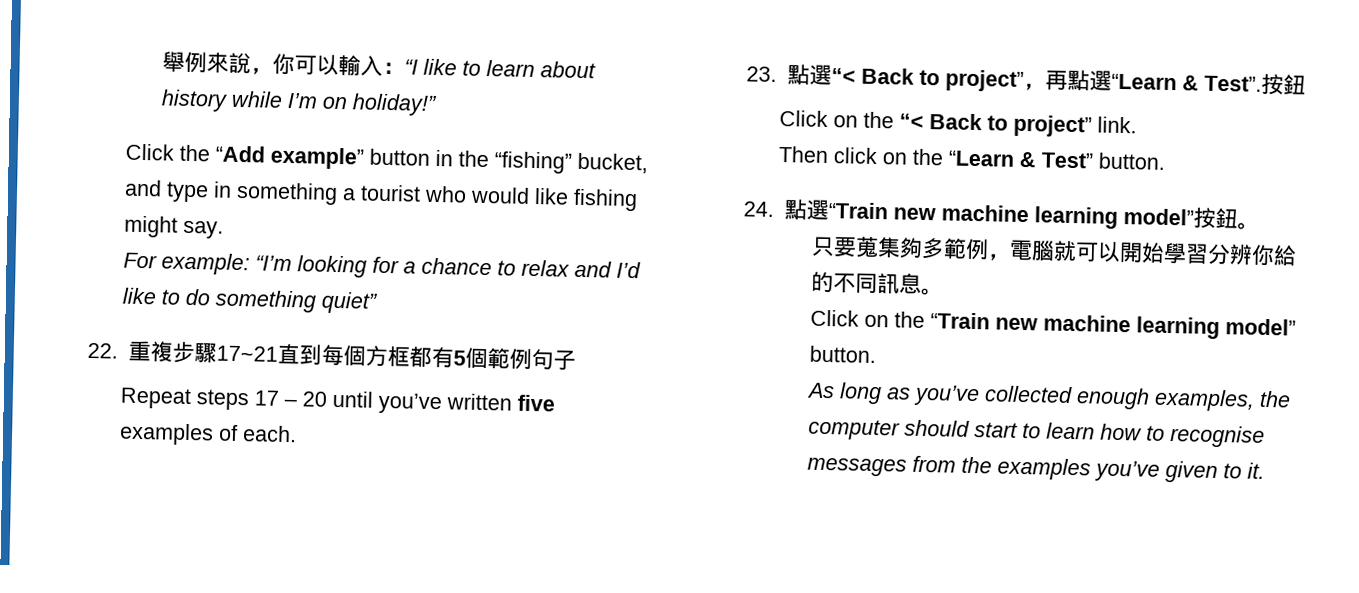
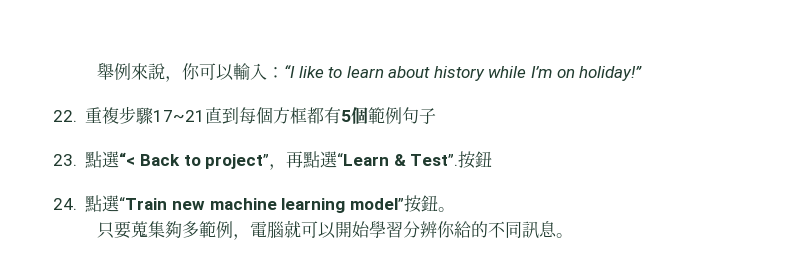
- Click the “Add example” button in the “fishing” bucket, and type in something a tourist who would like fishing might say.
- For example: “I’m looking for a chance to relax and I’d like to do something quiet”
- Repeat steps 17 – 20 until you’ve written five examples of each.
- Click on the “< Back to project” link.
- Then click on the “Learn & Test” button.
- Click on the “Train new machine learning model” button.
- As long as you’ve collected enough examples, the computer should start to learn how to recognise messages from the examples you’ve given to it.

